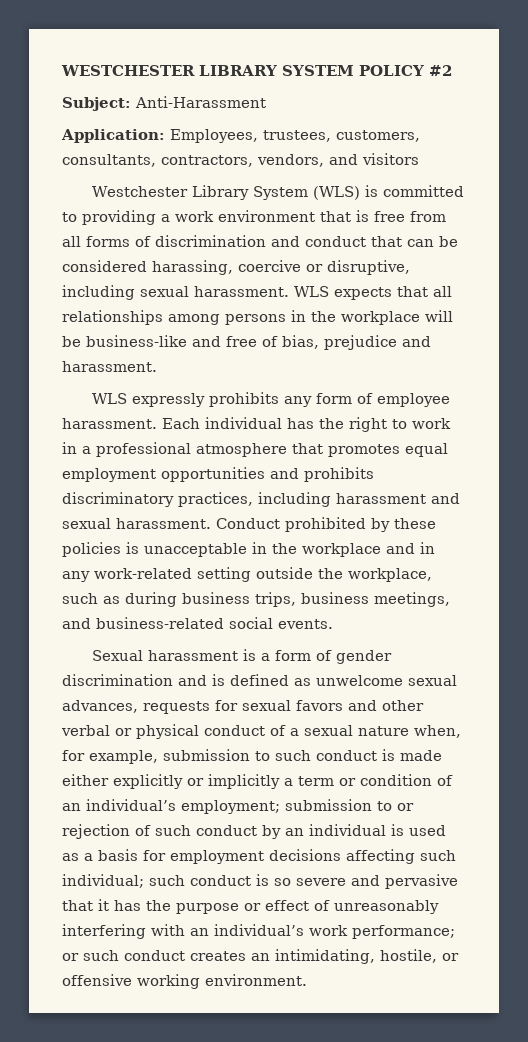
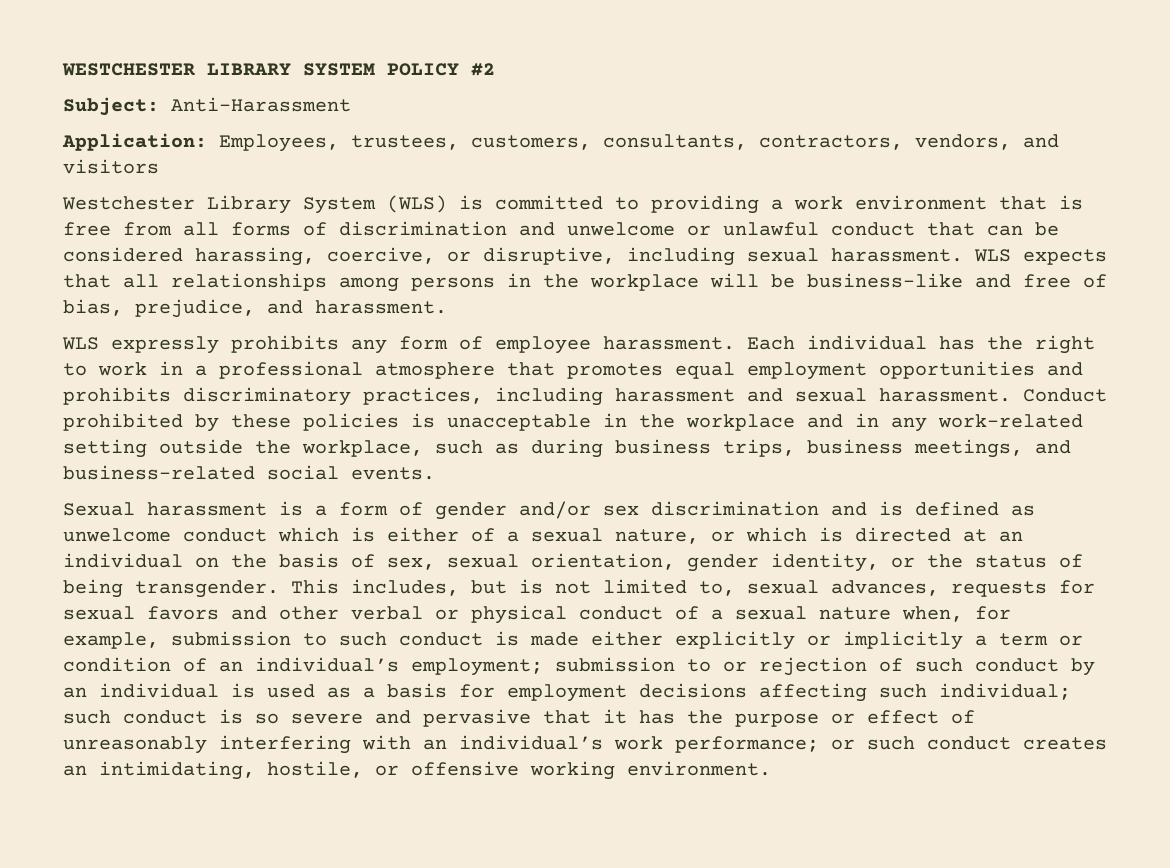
- Westchester Library System (WLS) is committed to providing a work environment that is free from all forms of discrimination and conduct that can be considered harassing, coercive or disruptive, including sexual harassment.
+ Westchester Library System (WLS) is committed to providing a work environment that is free from all forms of discrimination and unwelcome or unlawful conduct that can be considered harassing, coercive, or disruptive, including sexual harassment.
- WLS expects that all relationships among persons in the workplace will be business-like and free of bias, prejudice and harassment.
+ WLS expects that all relationships among persons in the workplace will be business-like and free of bias, prejudice, and harassment.
- Sexual harassment is a form of gender discrimination and is defined as unwelcome sexual advances, requests for sexual favors and other verbal or physical conduct of a sexual nature when, for example, submission to such conduct is made either explicitly or implicitly a term or condition of an individual’s employment;
+ Sexual harassment is a form of gender and/or sex discrimination and is defined as unwelcome conduct which is either of a sexual nature, or which is directed at an individual on the basis of sex, sexual orientation, gender identity, or the status of being transgender. This includes, but is not limited to, sexual advances, requests for sexual favors and other verbal or physical conduct of a sexual nature when, for example, submission to such conduct is made either explicitly or implicitly a term or condition of an individual’s employment;

